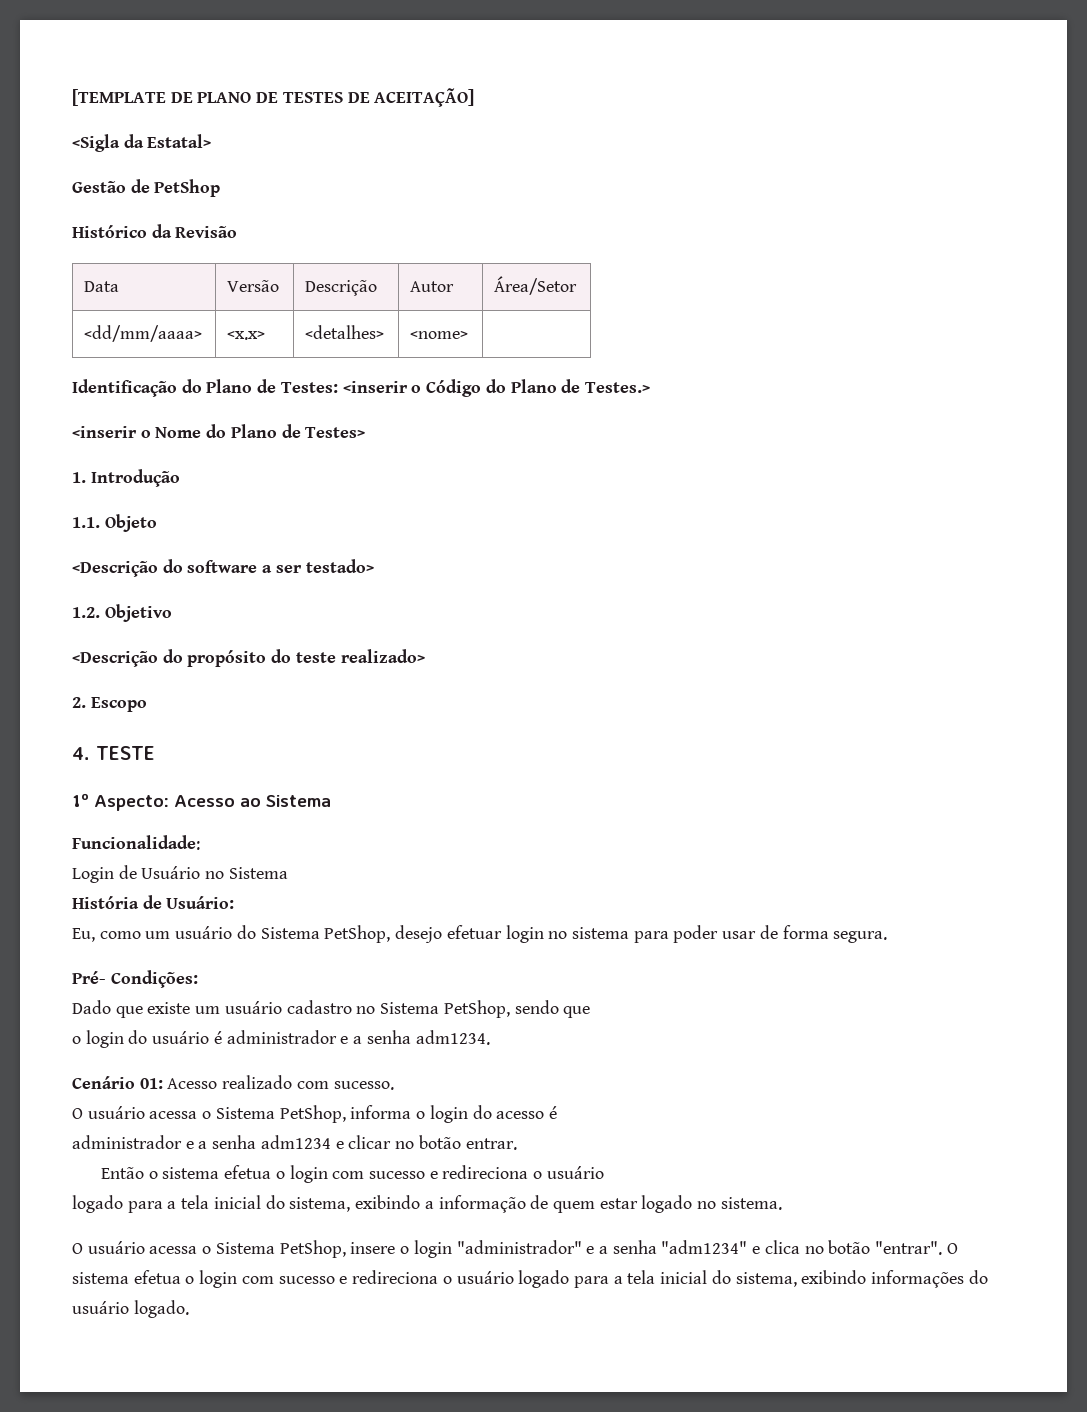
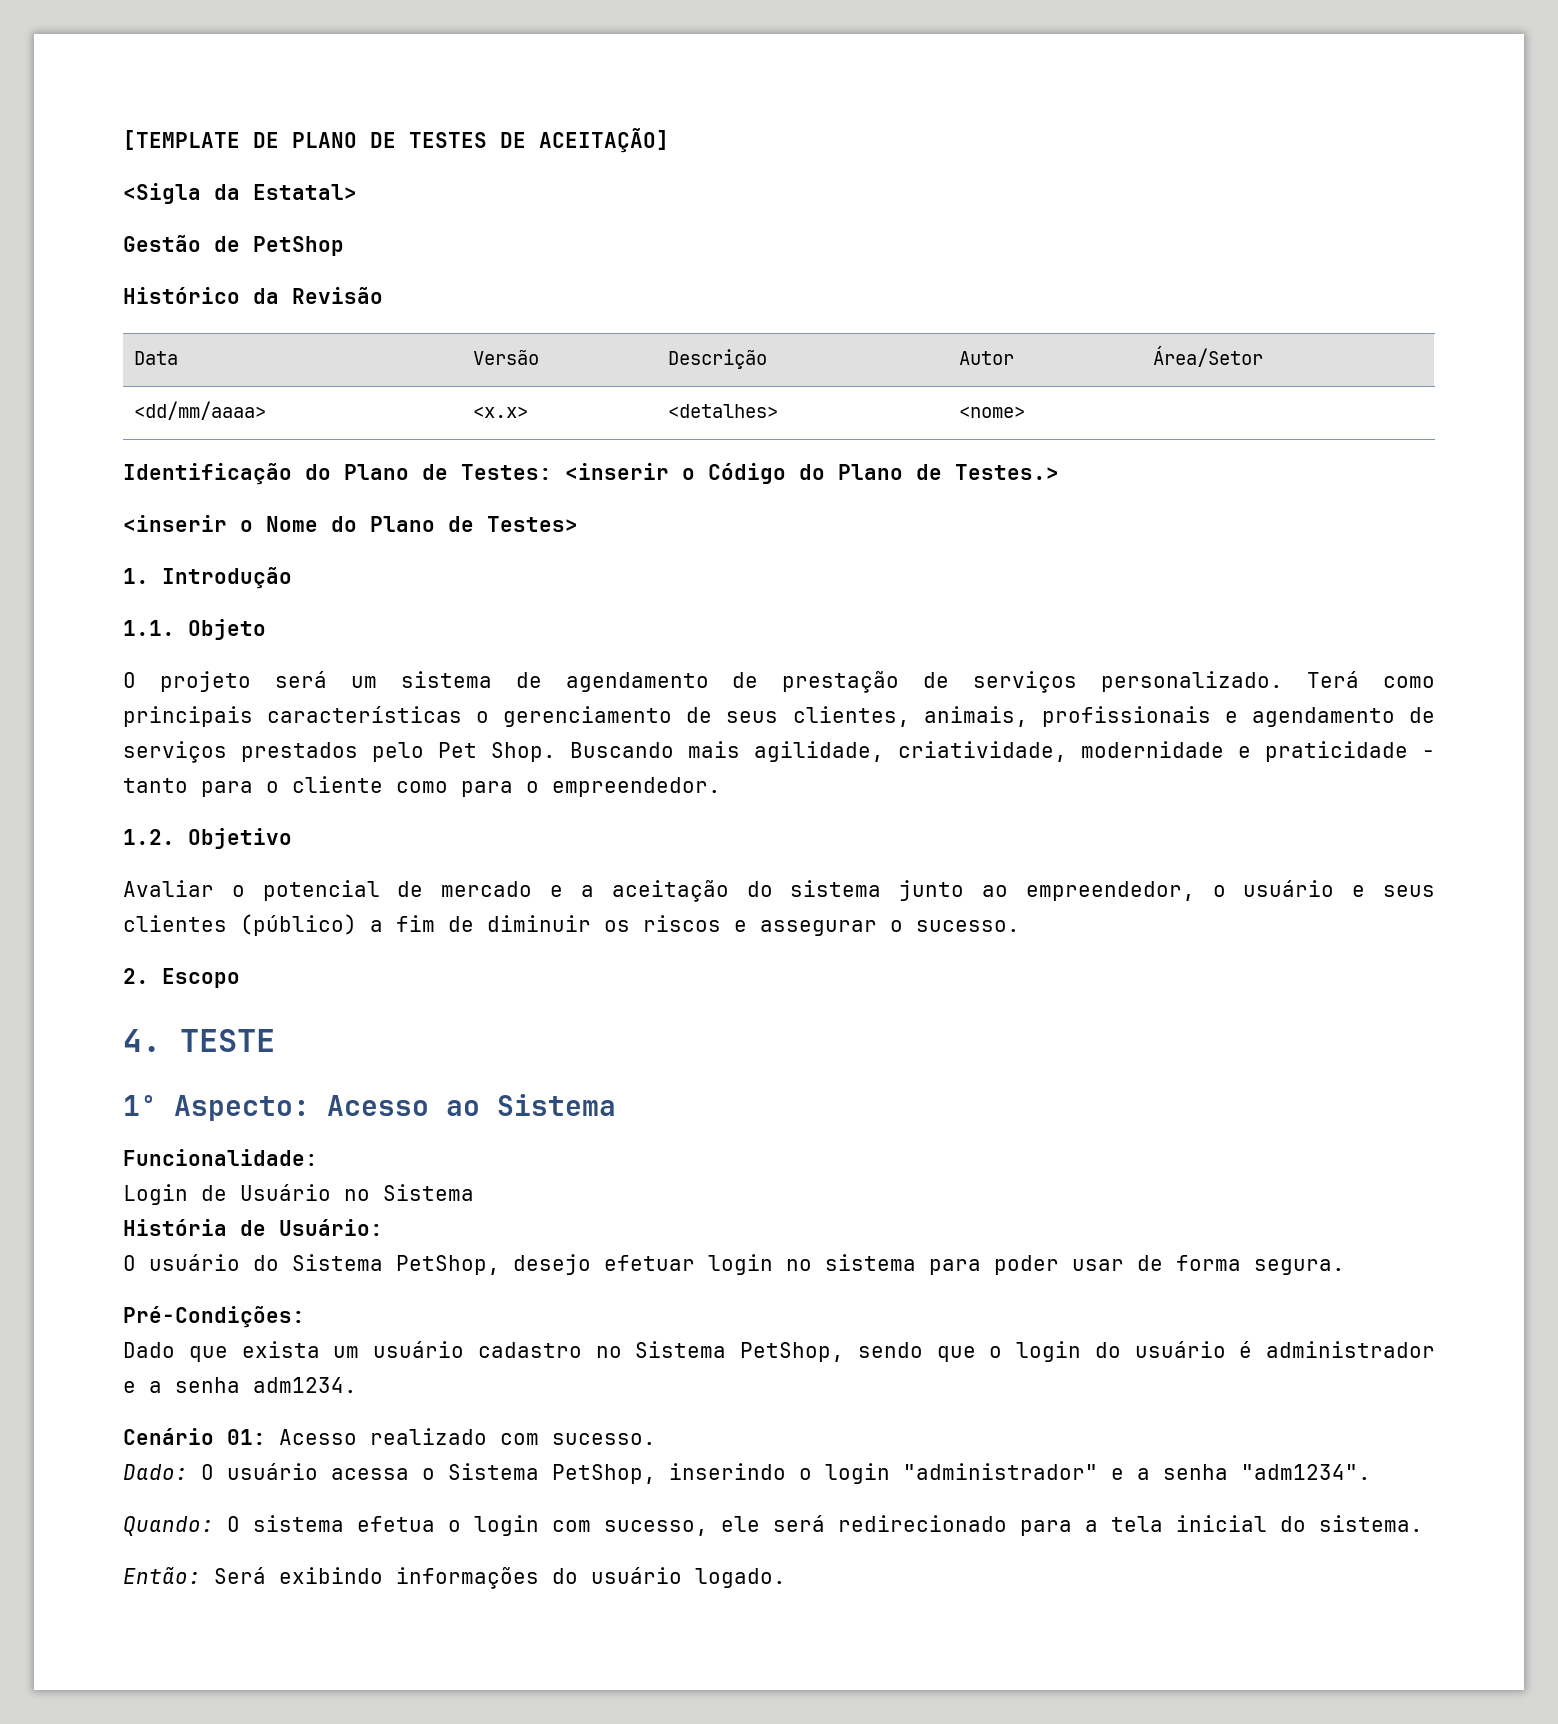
- <Descrição do software a ser testado>
+ O projeto será um sistema de agendamento de prestação de serviços personalizado. Terá como principais características o gerenciamento de seus clientes, animais, profissionais e agendamento de serviços prestados pelo Pet Shop. Buscando mais agilidade, criatividade, modernidade e praticidade - tanto para o cliente como para o empreendedor.
  1.2. Objetivo
- <Descrição do propósito do teste realizado>
+ Avaliar o potencial de mercado e a aceitação do sistema junto ao empreendedor, o usuário e seus clientes (público) a fim de diminuir os riscos e assegurar o sucesso.
- Eu, como um usuário do Sistema PetShop, desejo efetuar login no sistema para poder usar de forma segura.
+ O usuário do Sistema PetShop, desejo efetuar login no sistema para poder usar de forma segura.
- Pré- Condições:
+ Pré-Condições:
- Dado que existe um usuário cadastro no Sistema PetShop, sendo que
- o login do usuário é administrador e a senha adm1234.
+ Dado que exista um usuário cadastro no Sistema PetShop, sendo que o login do usuário é administrador e a senha adm1234.
- O usuário acessa o Sistema PetShop, informa o login do acesso é
- administrador e a senha adm1234 e clicar no botão entrar.
- Então o sistema efetua o login com sucesso e redireciona o usuário
- logado para a tela inicial do sistema, exibindo a informação de quem estar logado no sistema.
- O usuário acessa o Sistema PetShop, insere o login "administrador" e a senha "adm1234" e clica no botão "entrar". O sistema efetua o login com sucesso e redireciona o usuário logado para a tela inicial do sistema, exibindo informações do usuário logado.
+ Dado: O usuário acessa o Sistema PetShop, inserindo o login "administrador" e a senha "adm1234".
+ Quando: O sistema efetua o login com sucesso, ele será redirecionado para a tela inicial do sistema.
+ Então: Será exibindo informações do usuário logado.

